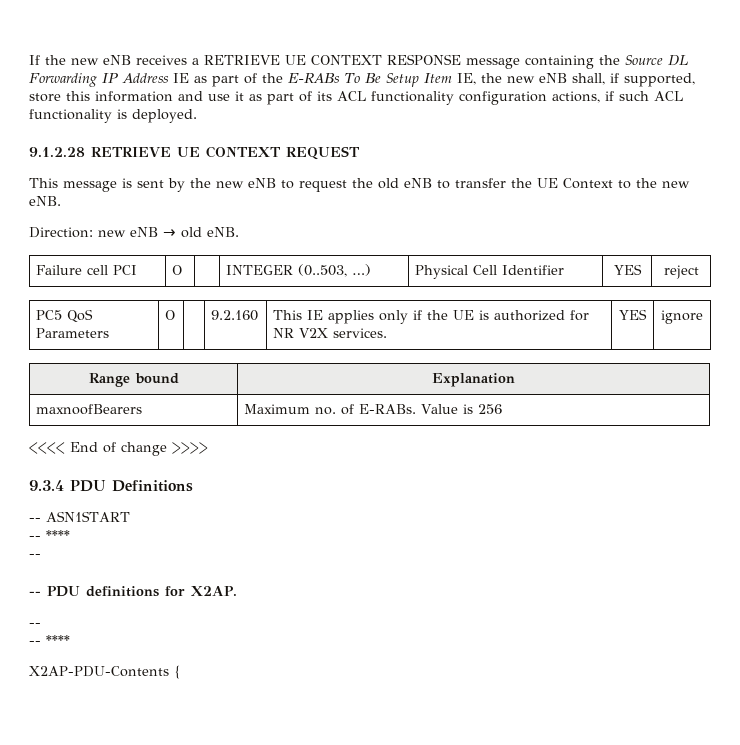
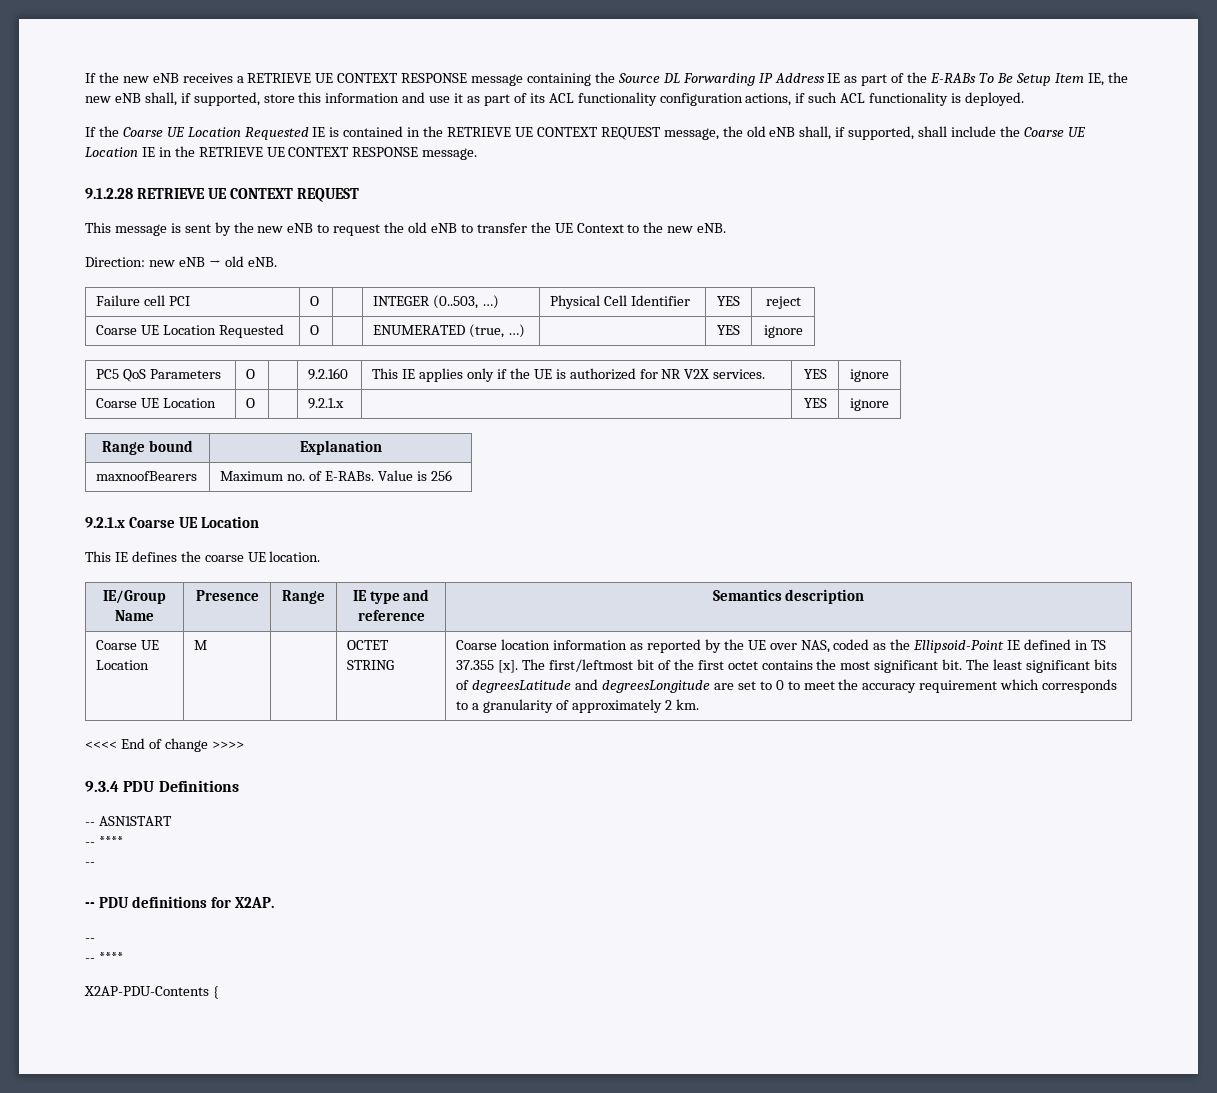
+ If the Coarse UE Location Requested IE is contained in the RETRIEVE UE CONTEXT REQUEST message, the old eNB shall, if supported, shall include the Coarse UE Location IE in the RETRIEVE UE CONTEXT RESPONSE message.
+ Coarse UE Location Requested | O | | ENUMERATED (true, …) | | YES | ignore
+ Coarse UE Location | O | | 9.2.1.x | | YES | ignore
+ 9.2.1.x Coarse UE Location
+ This IE defines the coarse UE location.
+ IE/Group Name | Presence | Range | IE type and reference | Semantics description
+ Coarse UE Location | M | | OCTET STRING | Coarse location information as reported by the UE over NAS, coded as the Ellipsoid-Point IE defined in TS 37.355 [x]. The first/leftmost bit of the first octet contains the most significant bit. The least significant bits of degreesLatitude and degreesLongitude are set to 0 to meet the accuracy requirement which corresponds to a granularity of approximately 2 km.

